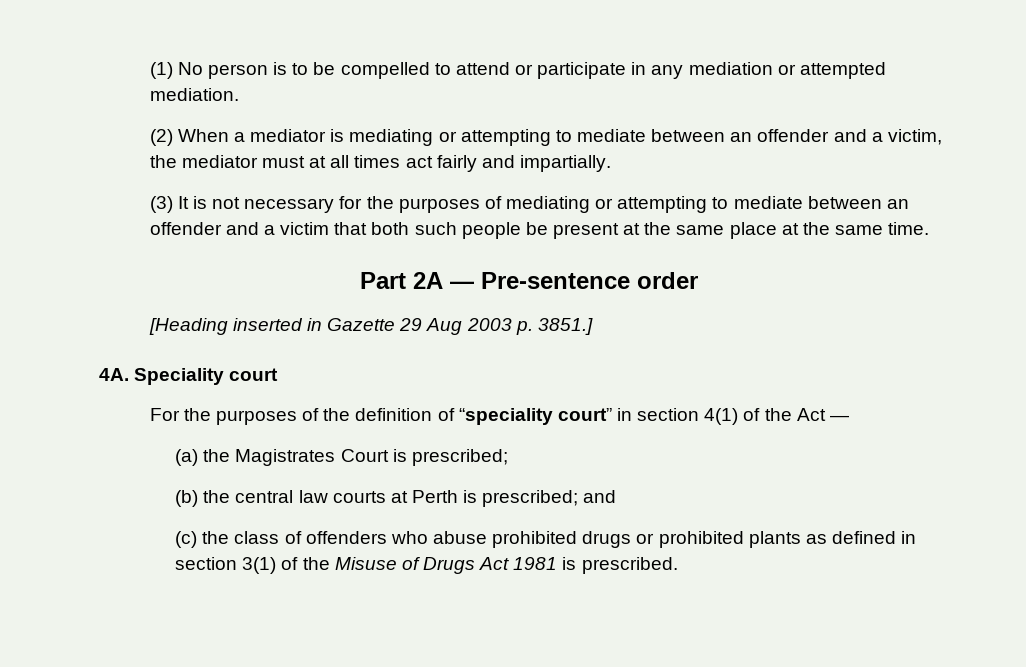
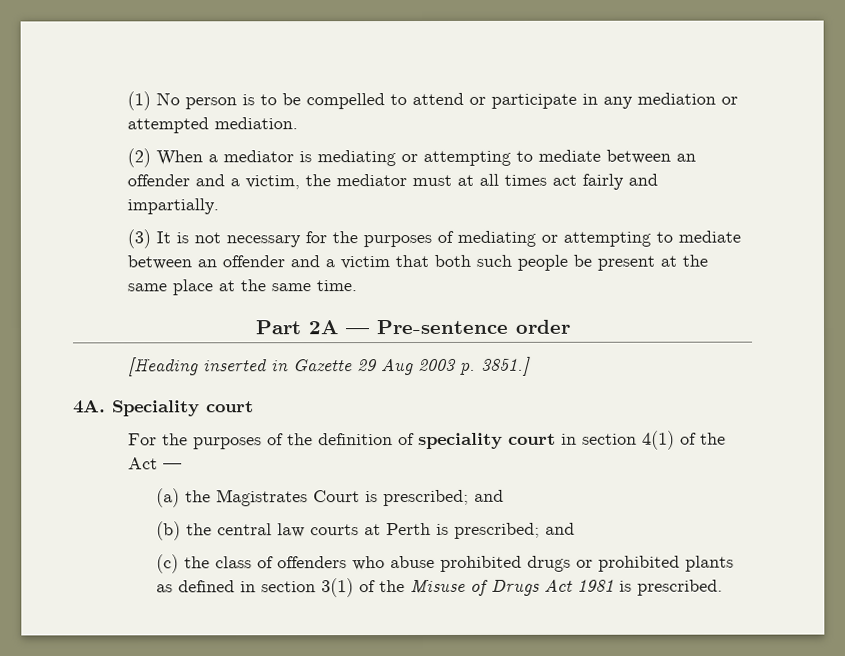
- For the purposes of the definition of “speciality court” in section 4(1) of the Act —
+ For the purposes of the definition of speciality court in section 4(1) of the Act —
- (a) the Magistrates Court is prescribed;
+ (a) the Magistrates Court is prescribed; and

